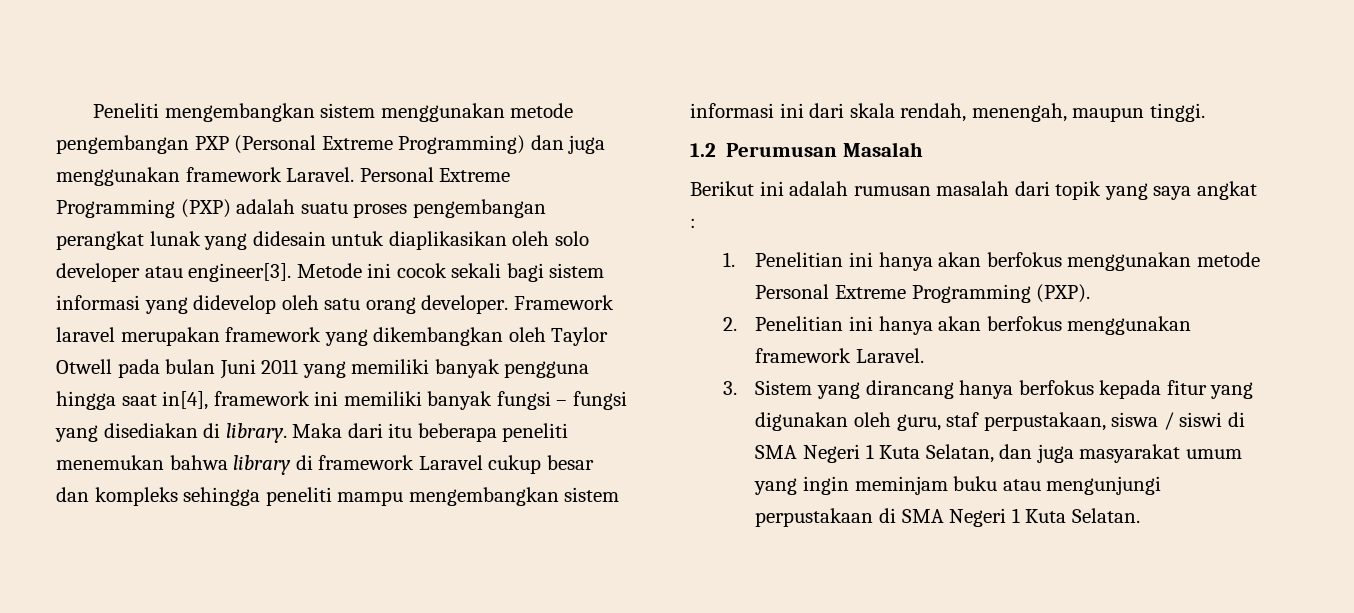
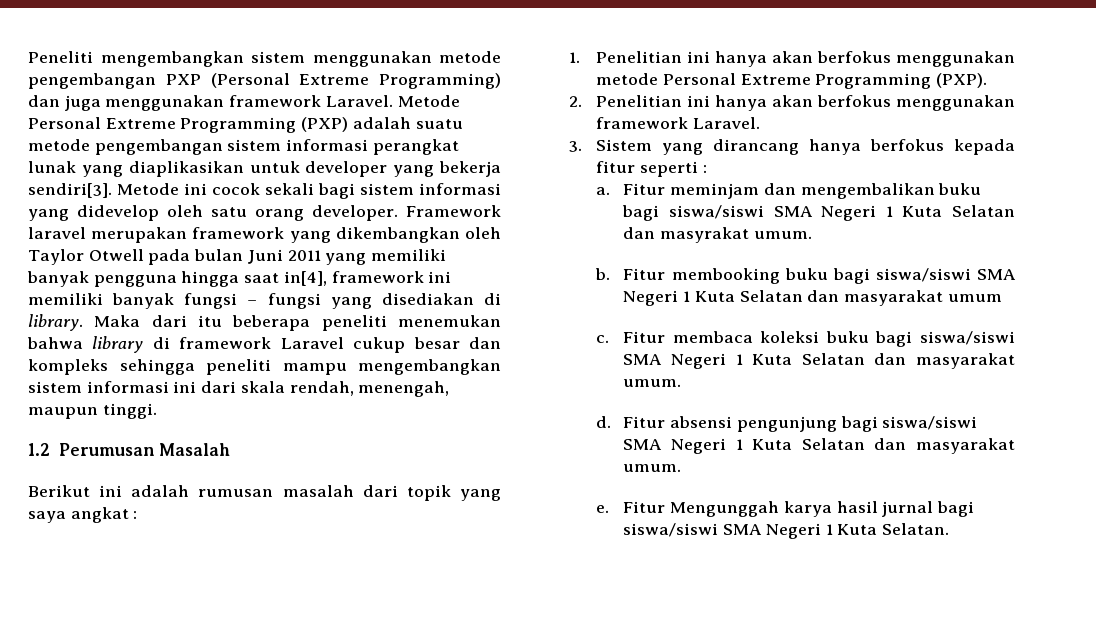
- Personal Extreme Programming (PXP) adalah suatu proses pengembangan perangkat lunak yang didesain untuk diaplikasikan oleh solo developer atau engineer[3].
+ Metode Personal Extreme Programming (PXP) adalah suatu metode pengembangan sistem informasi perangkat lunak yang diaplikasikan untuk developer yang bekerja sendiri[3].
- 3. Sistem yang dirancang hanya berfokus kepada fitur yang digunakan oleh guru, staf perpustakaan, siswa / siswi di SMA Negeri 1 Kuta Selatan, dan juga masyarakat umum yang ingin meminjam buku atau mengunjungi perpustakaan di SMA Negeri 1 Kuta Selatan.
+ 3. Sistem yang dirancang hanya berfokus kepada fitur seperti :
+ a. Fitur meminjam dan mengembalikan buku bagi siswa/siswi SMA Negeri 1 Kuta Selatan dan masyrakat umum.
+ b. Fitur membooking buku bagi siswa/siswi SMA Negeri 1 Kuta Selatan dan masyarakat umum
+ c. Fitur membaca koleksi buku bagi siswa/siswi SMA Negeri 1 Kuta Selatan dan masyarakat umum.
+ d. Fitur absensi pengunjung bagi siswa/siswi SMA Negeri 1 Kuta Selatan dan masyarakat umum.
+ e. Fitur Mengunggah karya hasil jurnal bagi siswa/siswi SMA Negeri 1 Kuta Selatan.

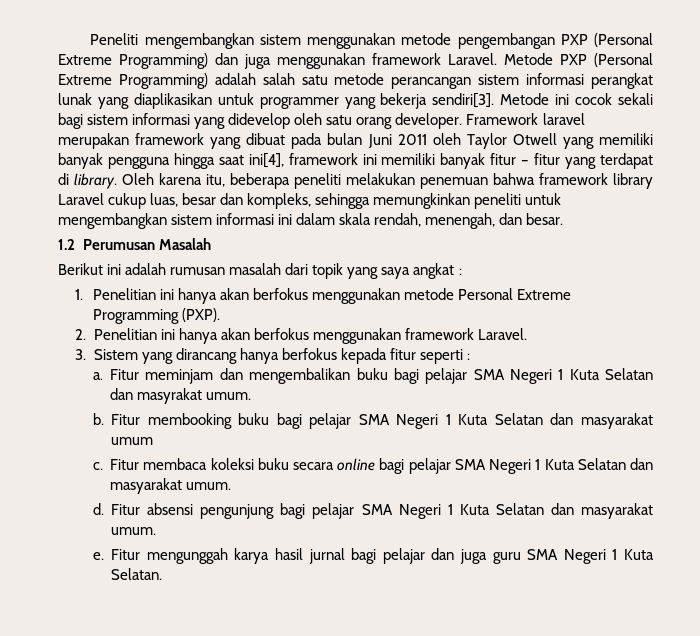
- Metode Personal Extreme Programming (PXP) adalah suatu metode pengembangan sistem informasi perangkat lunak yang diaplikasikan untuk developer yang bekerja sendiri[3].
+ Metode PXP (Personal Extreme Programming) adalah salah satu metode perancangan sistem informasi perangkat lunak yang diaplikasikan untuk programmer yang bekerja sendiri[3].
- Framework laravel merupakan framework yang dikembangkan oleh Taylor Otwell pada bulan Juni 2011 yang memiliki banyak pengguna hingga saat in[4], framework ini memiliki banyak fungsi – fungsi yang disediakan di library. Maka dari itu beberapa peneliti menemukan bahwa library di framework Laravel cukup besar dan kompleks sehingga peneliti mampu mengembangkan sistem informasi ini dari skala rendah, menengah, maupun tinggi.
+ Framework laravel merupakan framework yang dibuat pada bulan Juni 2011 oleh Taylor Otwell yang memiliki banyak pengguna hingga saat ini[4], framework ini memiliki banyak fitur – fitur yang terdapat di library. Oleh karena itu, beberapa peneliti melakukan penemuan bahwa framework library Laravel cukup luas, besar dan kompleks, sehingga memungkinkan peneliti untuk mengembangkan sistem informasi ini dalam skala rendah, menengah, dan besar.
- Fitur meminjam dan mengembalikan buku bagi siswa/siswi SMA Negeri 1 Kuta Selatan dan masyrakat umum.
+ Fitur meminjam dan mengembalikan buku bagi pelajar SMA Negeri 1 Kuta Selatan dan masyrakat umum.
- Fitur membooking buku bagi siswa/siswi SMA Negeri 1 Kuta Selatan dan masyarakat umum
+ Fitur membooking buku bagi pelajar SMA Negeri 1 Kuta Selatan dan masyarakat umum
- Fitur membaca koleksi buku bagi siswa/siswi SMA Negeri 1 Kuta Selatan dan masyarakat umum.
+ Fitur membaca koleksi buku secara online bagi pelajar SMA Negeri 1 Kuta Selatan dan masyarakat umum.
- Fitur absensi pengunjung bagi siswa/siswi SMA Negeri 1 Kuta Selatan dan masyarakat umum.
+ Fitur absensi pengunjung bagi pelajar SMA Negeri 1 Kuta Selatan dan masyarakat umum.
- Fitur Mengunggah karya hasil jurnal bagi siswa/siswi SMA Negeri 1 Kuta Selatan.
+ Fitur mengunggah karya hasil jurnal bagi pelajar dan juga guru SMA Negeri 1 Kuta Selatan.

